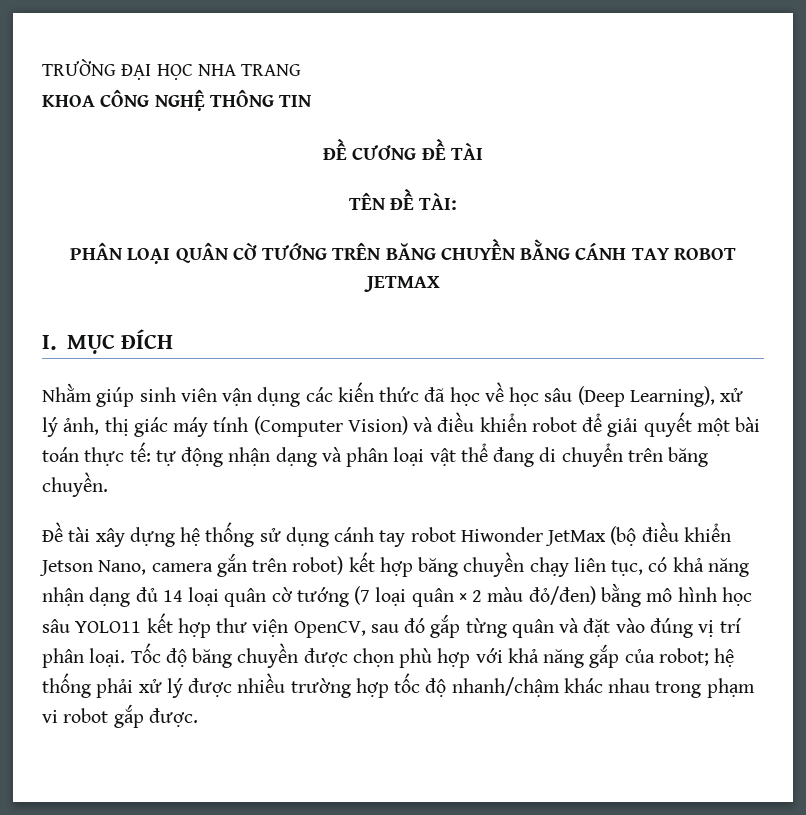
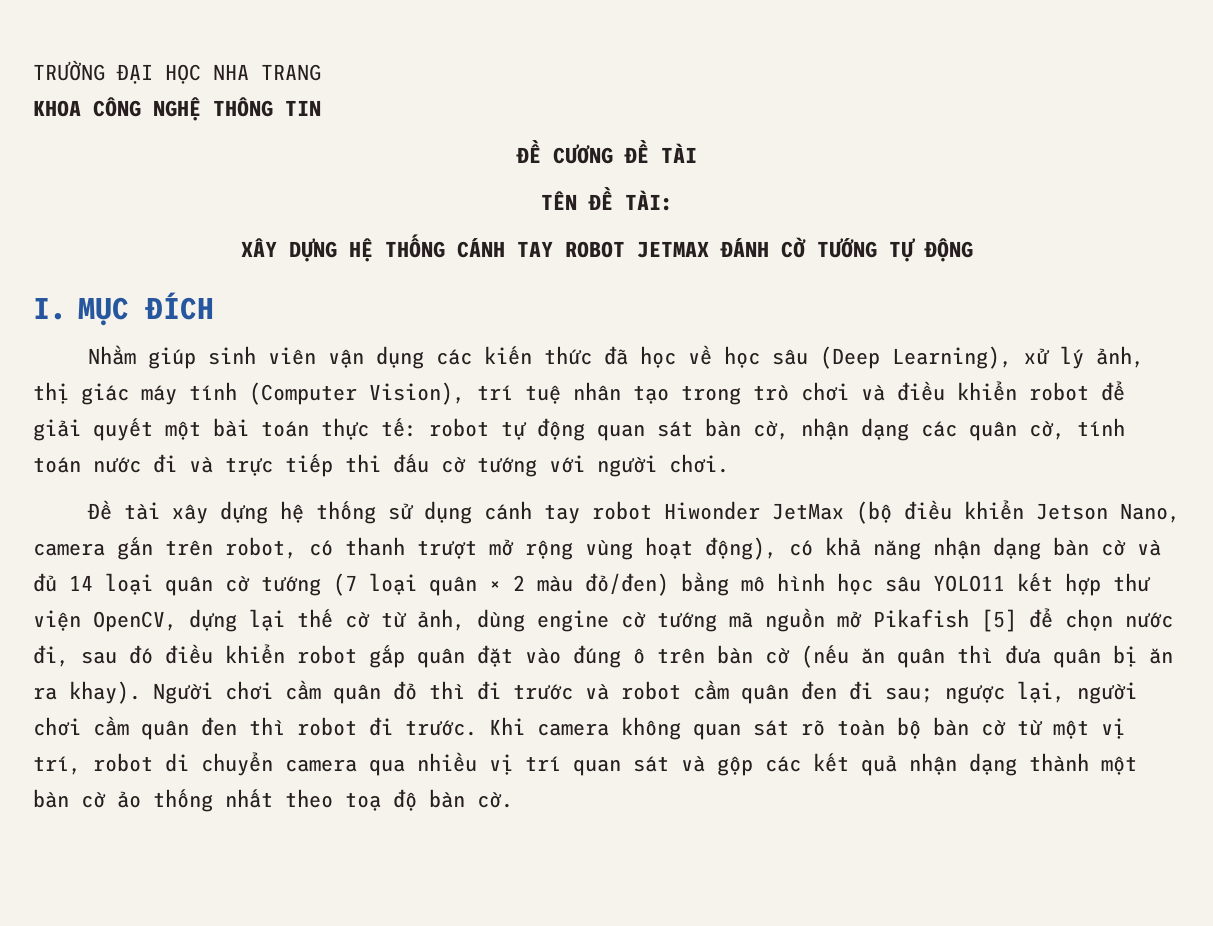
- PHÂN LOẠI QUÂN CỜ TƯỚNG TRÊN BĂNG CHUYỀN BẰNG CÁNH TAY ROBOT JETMAX
+ XÂY DỰNG HỆ THỐNG CÁNH TAY ROBOT JETMAX ĐÁNH CỜ TƯỚNG TỰ ĐỘNG
- Nhằm giúp sinh viên vận dụng các kiến thức đã học về học sâu (Deep Learning), xử lý ảnh, thị giác máy tính (Computer Vision) và điều khiển robot để giải quyết một bài toán thực tế: tự động nhận dạng và phân loại vật thể đang di chuyển trên băng chuyền.
+ Nhằm giúp sinh viên vận dụng các kiến thức đã học về học sâu (Deep Learning), xử lý ảnh, thị giác máy tính (Computer Vision), trí tuệ nhân tạo trong trò chơi và điều khiển robot để giải quyết một bài toán thực tế: robot tự động quan sát bàn cờ, nhận dạng các quân cờ, tính toán nước đi và trực tiếp thi đấu cờ tướng với người chơi.
- Đề tài xây dựng hệ thống sử dụng cánh tay robot Hiwonder JetMax (bộ điều khiển Jetson Nano, camera gắn trên robot) kết hợp băng chuyền chạy liên tục, có khả năng nhận dạng đủ 14 loại quân cờ tướng (7 loại quân × 2 màu đỏ/đen) bằng mô hình học sâu YOLO11 kết hợp thư viện OpenCV, sau đó gắp từng quân và đặt vào đúng vị trí phân loại. Tốc độ băng chuyền được chọn phù hợp với khả năng gắp của robot; hệ thống phải xử lý được nhiều trường hợp tốc độ nhanh/chậm khác nhau trong phạm vi robot gắp được.
+ Đề tài xây dựng hệ thống sử dụng cánh tay robot Hiwonder JetMax (bộ điều khiển Jetson Nano, camera gắn trên robot, có thanh trượt mở rộng vùng hoạt động), có khả năng nhận dạng bàn cờ và đủ 14 loại quân cờ tướng (7 loại quân × 2 màu đỏ/đen) bằng mô hình học sâu YOLO11 kết hợp thư viện OpenCV, dựng lại thế cờ từ ảnh, dùng engine cờ tướng mã nguồn mở Pikafish [5] để chọn nước đi, sau đó điều khiển robot gắp quân đặt vào đúng ô trên bàn cờ (nếu ăn quân thì đưa quân bị ăn ra khay). Người chơi cầm quân đỏ thì đi trước và robot cầm quân đen đi sau; ngược lại, người chơi cầm quân đen thì robot đi trước. Khi camera không quan sát rõ toàn bộ bàn cờ từ một vị trí, robot di chuyển camera qua nhiều vị trí quan sát và gộp các kết quả nhận dạng thành một bàn cờ ảo thống nhất theo toạ độ bàn cờ.

